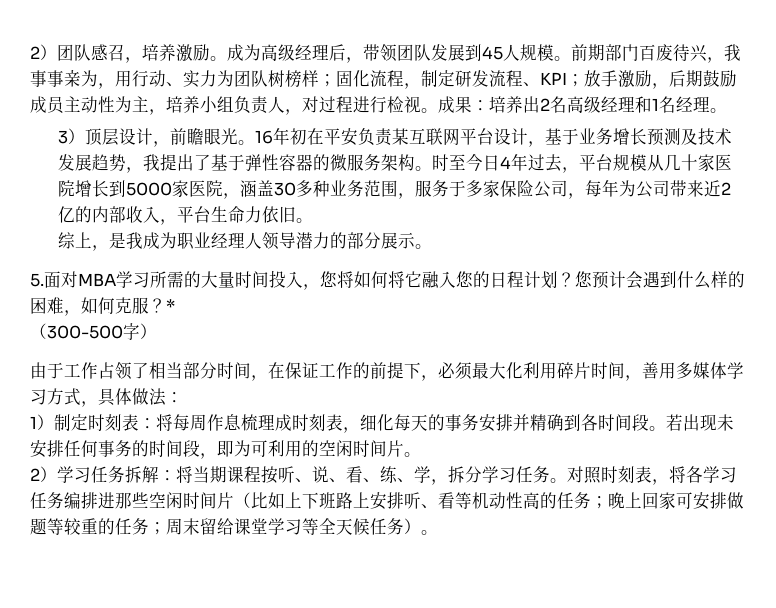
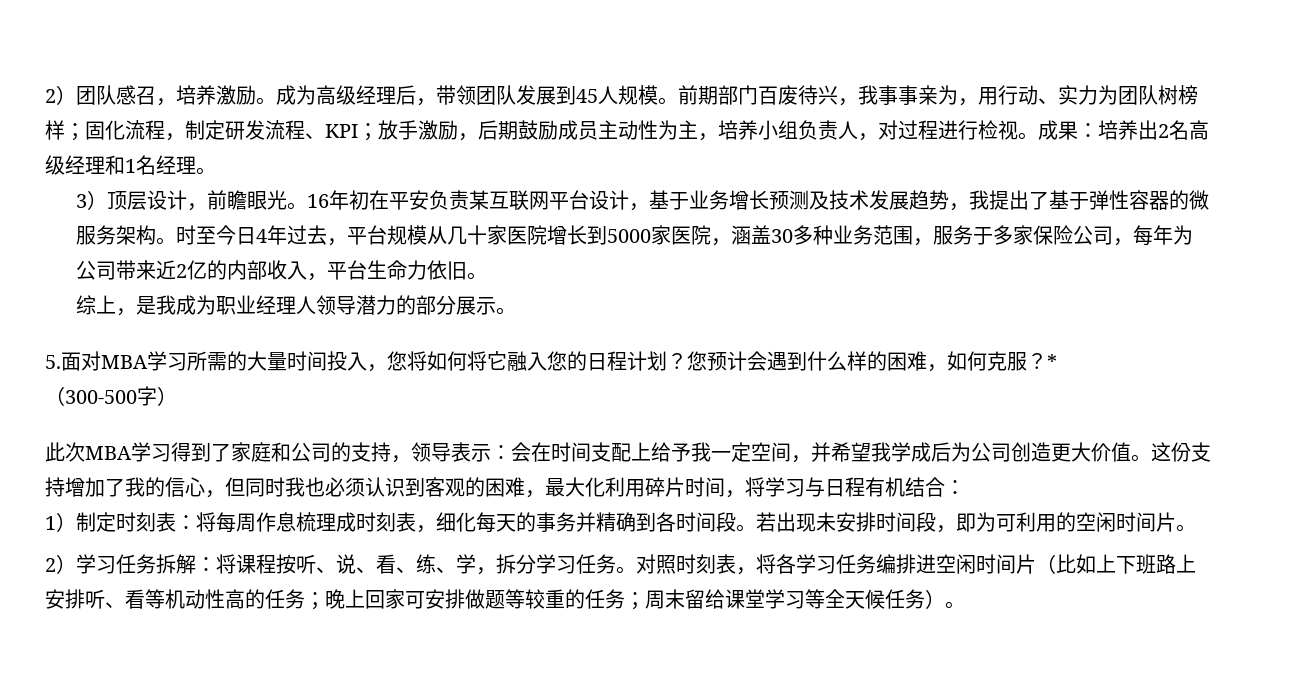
- 由于工作占领了相当部分时间，在保证工作的前提下，必须最大化利用碎片时间，善用多媒体学习方式，具体做法：
+ 此次MBA学习得到了家庭和公司的支持，领导表示：会在时间支配上给予我一定空间，并希望我学成后为公司创造更大价值。这份支持增加了我的信心，但同时我也必须认识到客观的困难，最大化利用碎片时间，将学习与日程有机结合：
- 1）制定时刻表：将每周作息梳理成时刻表，细化每天的事务安排并精确到各时间段。
+ 1）制定时刻表：将每周作息梳理成时刻表，细化每天的事务并精确到各时间段。
- 若出现未安排任何事务的时间段，即为可利用的空闲时间片。
+ 若出现未安排时间段，即为可利用的空闲时间片。
- 2）学习任务拆解：将当期课程按听、说、看、练、学，拆分学习任务。
+ 2）学习任务拆解：将课程按听、说、看、练、学，拆分学习任务。
- 对照时刻表，将各学习任务编排进那些空闲时间片（比如上下班路上安排听、看等机动性高的任务；晚上回家可安排做题等较重的任务；周末留给课堂学习等全天候任务）。
+ 对照时刻表，将各学习任务编排进空闲时间片（比如上下班路上安排听、看等机动性高的任务；晚上回家可安排做题等较重的任务；周末留给课堂学习等全天候任务）。

